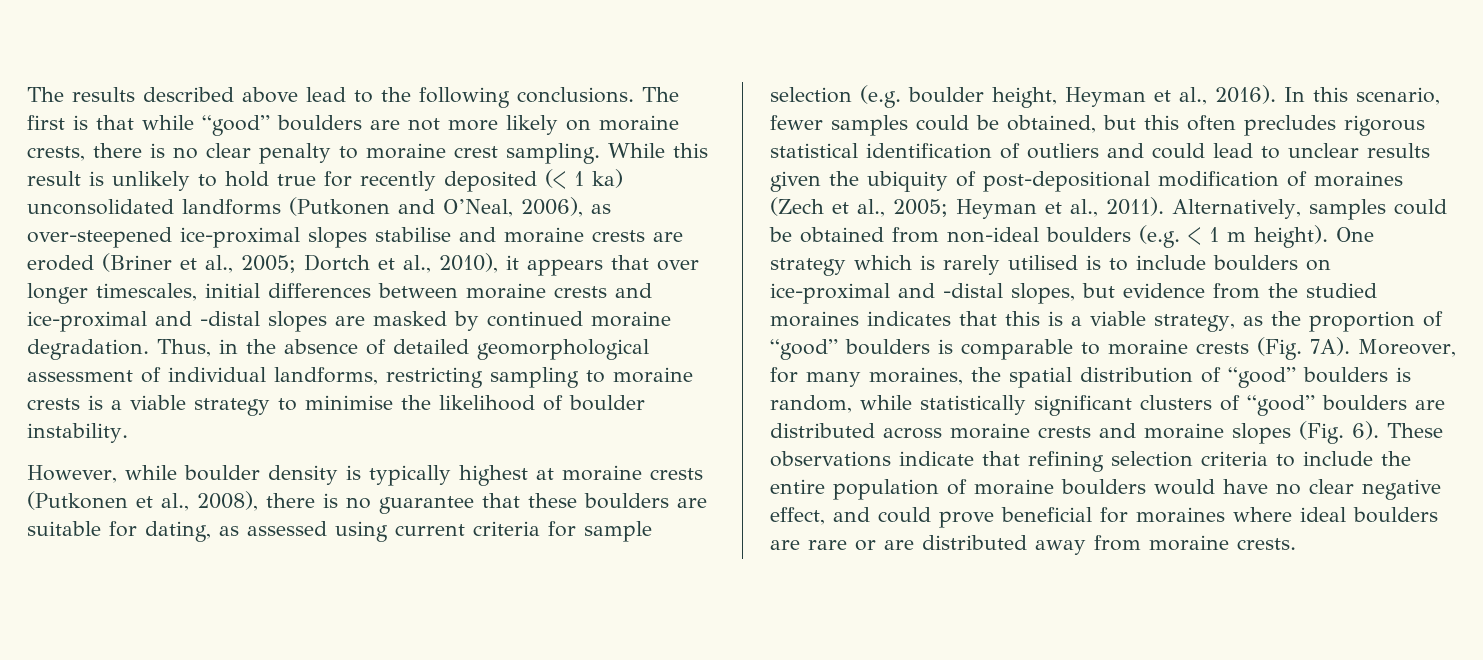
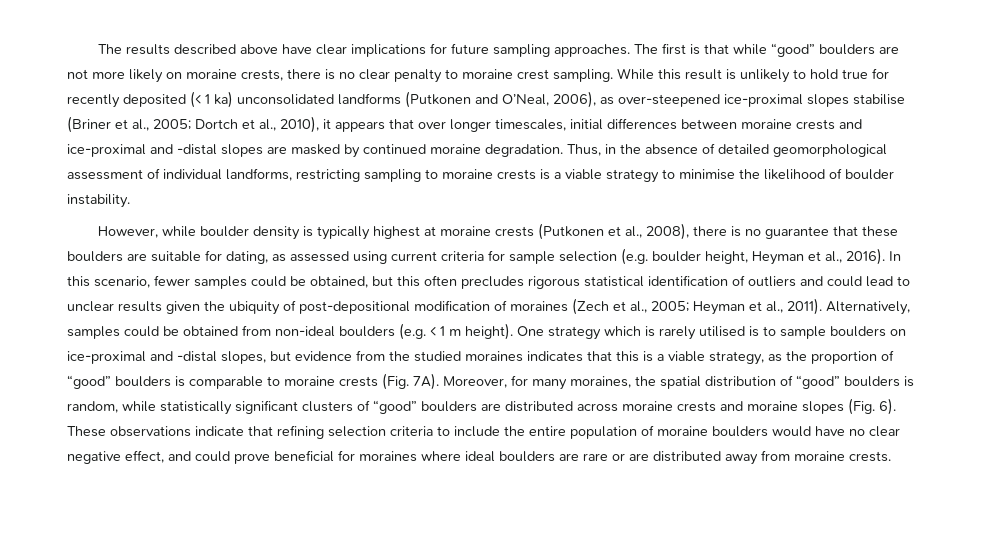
- The results described above lead to the following conclusions.
+ The results described above have clear implications for future sampling approaches.
- While this result is unlikely to hold true for recently deposited (< 1 ka) unconsolidated landforms (Putkonen and O’Neal, 2006), as over-steepened ice-proximal slopes stabilise and moraine crests are eroded (Briner et al., 2005; Dortch et al., 2010), it appears that over longer timescales, initial differences between moraine crests and ice-proximal and -distal slopes are masked by continued moraine degradation.
+ While this result is unlikely to hold true for recently deposited (< 1 ka) unconsolidated landforms (Putkonen and O’Neal, 2006), as over-steepened ice-proximal slopes stabilise (Briner et al., 2005; Dortch et al., 2010), it appears that over longer timescales, initial differences between moraine crests and ice-proximal and -distal slopes are masked by continued moraine degradation.
- One strategy which is rarely utilised is to include boulders on ice-proximal and -distal slopes, but evidence from the studied moraines indicates that this is a viable strategy, as the proportion of “good” boulders is comparable to moraine crests (Fig. 7A).
+ One strategy which is rarely utilised is to sample boulders on ice-proximal and -distal slopes, but evidence from the studied moraines indicates that this is a viable strategy, as the proportion of “good” boulders is comparable to moraine crests (Fig. 7A).

